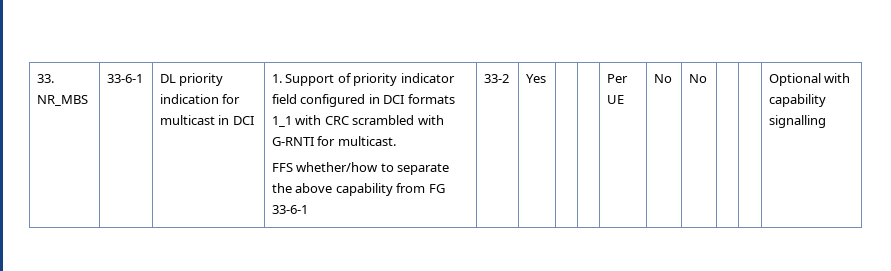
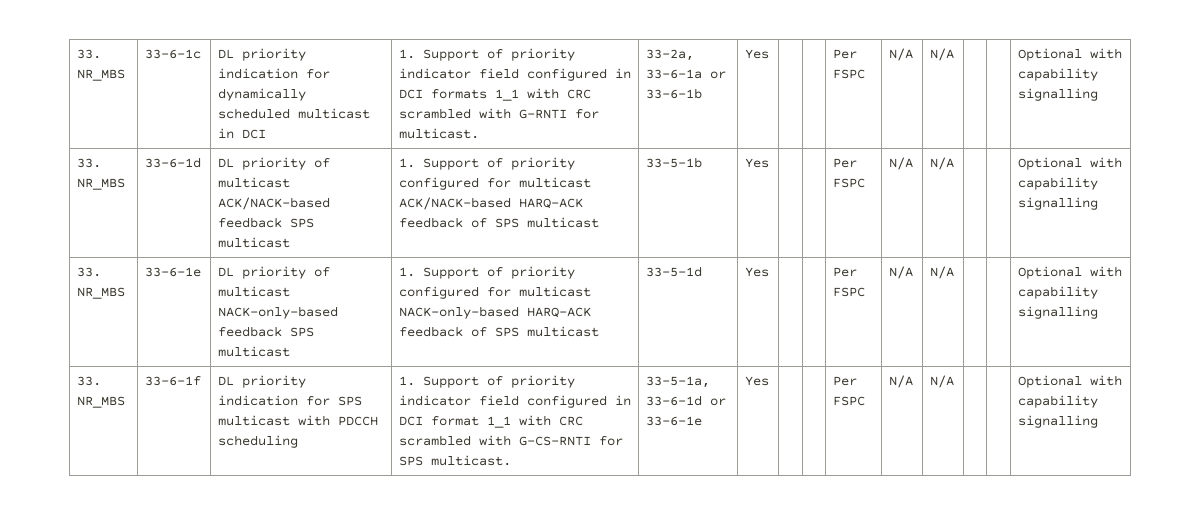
- 33. NR_MBS | 33-6-1 | DL priority indication for multicast in DCI
+ 33. NR_MBS | 33-6-1c | DL priority indication for dynamically scheduled multicast in DCI
- FFS whether/how to separate the above capability from FG 33-6-1 | 33-2 | Yes | | | Per UE | No | No | | | Optional with capability signalling
+ 33-2a, 33-6-1a or 33-6-1b | Yes | | | Per FSPC | N/A | N/A | | | Optional with capability signalling
+ 33. NR_MBS | 33-6-1d | DL priority of multicast ACK/NACK-based feedback SPS multicast | 1. Support of priority configured for multicast ACK/NACK-based HARQ-ACK feedback of SPS multicast | 33-5-1b | Yes | | | Per FSPC | N/A | N/A | | | Optional with capability signalling
+ 33. NR_MBS | 33-6-1e | DL priority of multicast NACK-only-based feedback SPS multicast | 1. Support of priority configured for multicast NACK-only-based HARQ-ACK feedback of SPS multicast | 33-5-1d | Yes | | | Per FSPC | N/A | N/A | | | Optional with capability signalling
+ 33. NR_MBS | 33-6-1f | DL priority indication for SPS multicast with PDCCH scheduling | 1. Support of priority indicator field configured in DCI format 1_1 with CRC scrambled with G-CS-RNTI for SPS multicast. | 33-5-1a, 33-6-1d or 33-6-1e | Yes | | | Per FSPC | N/A | N/A | | | Optional with capability signalling

